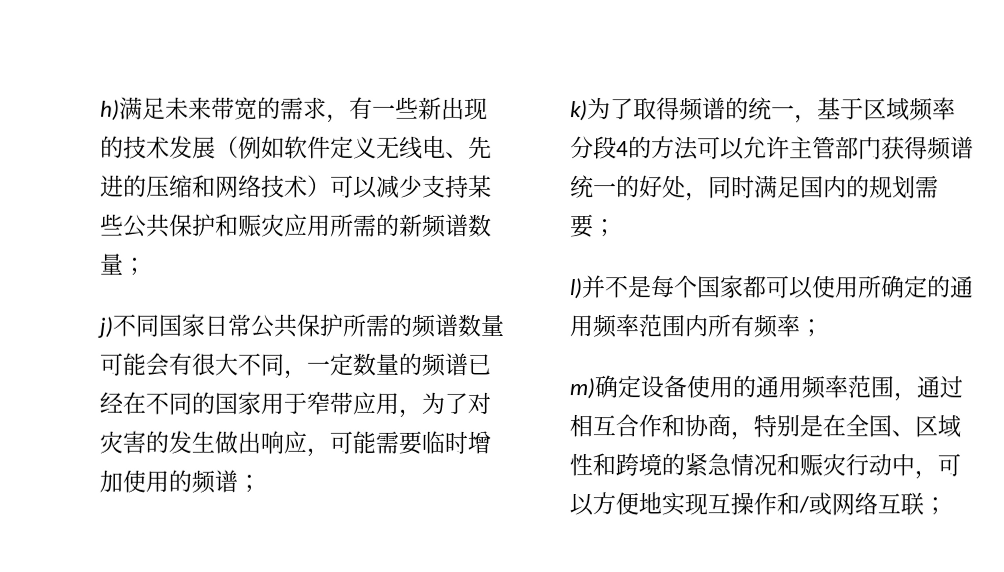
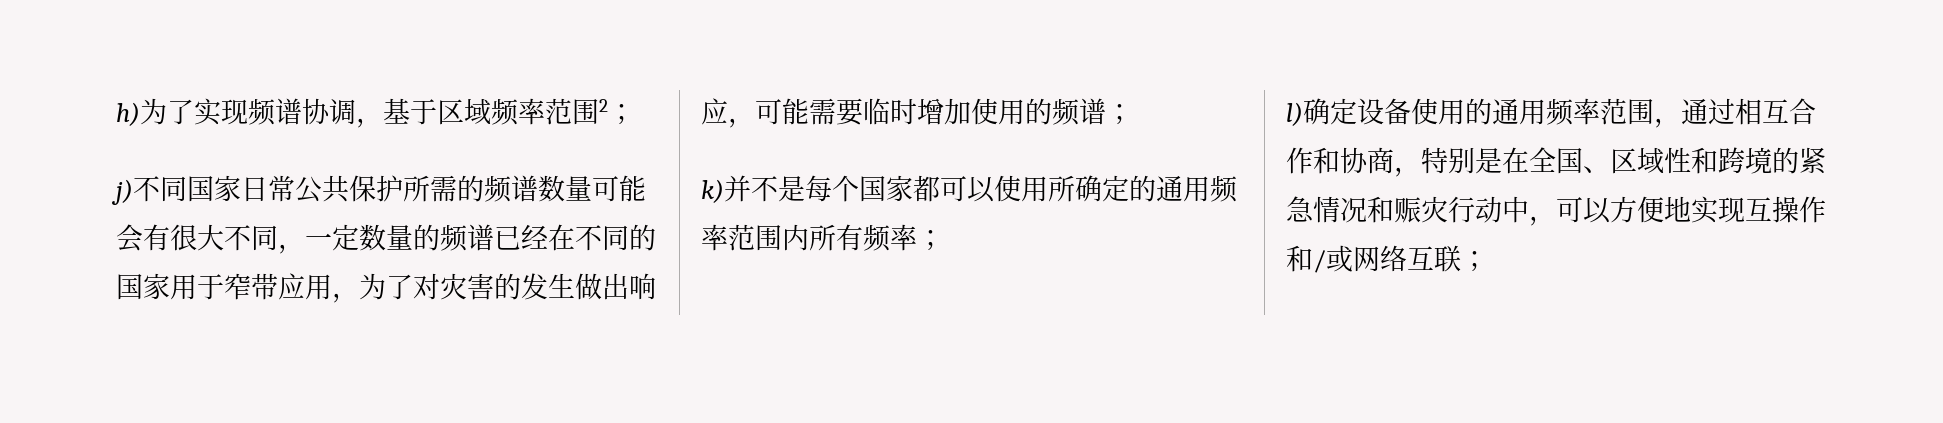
- h)满足未来带宽的需求，有一些新出现的技术发展（例如软件定义无线电、先进的压缩和网络技术）可以减少支持某些公共保护和赈灾应用所需的新频谱数量；
+ h)为了实现频谱协调，基于区域频率范围2；
- k)为了取得频谱的统一，基于区域频率分段4的方法可以允许主管部门获得频谱统一的好处，同时满足国内的规划需要；
- l)并不是每个国家都可以使用所确定的通用频率范围内所有频率；
+ k)并不是每个国家都可以使用所确定的通用频率范围内所有频率；
- m)确定设备使用的通用频率范围，通过相互合作和协商，特别是在全国、区域性和跨境的紧急情况和赈灾行动中，可以方便地实现互操作和/或网络互联；
+ l)确定设备使用的通用频率范围，通过相互合作和协商，特别是在全国、区域性和跨境的紧急情况和赈灾行动中，可以方便地实现互操作和/或网络互联；

